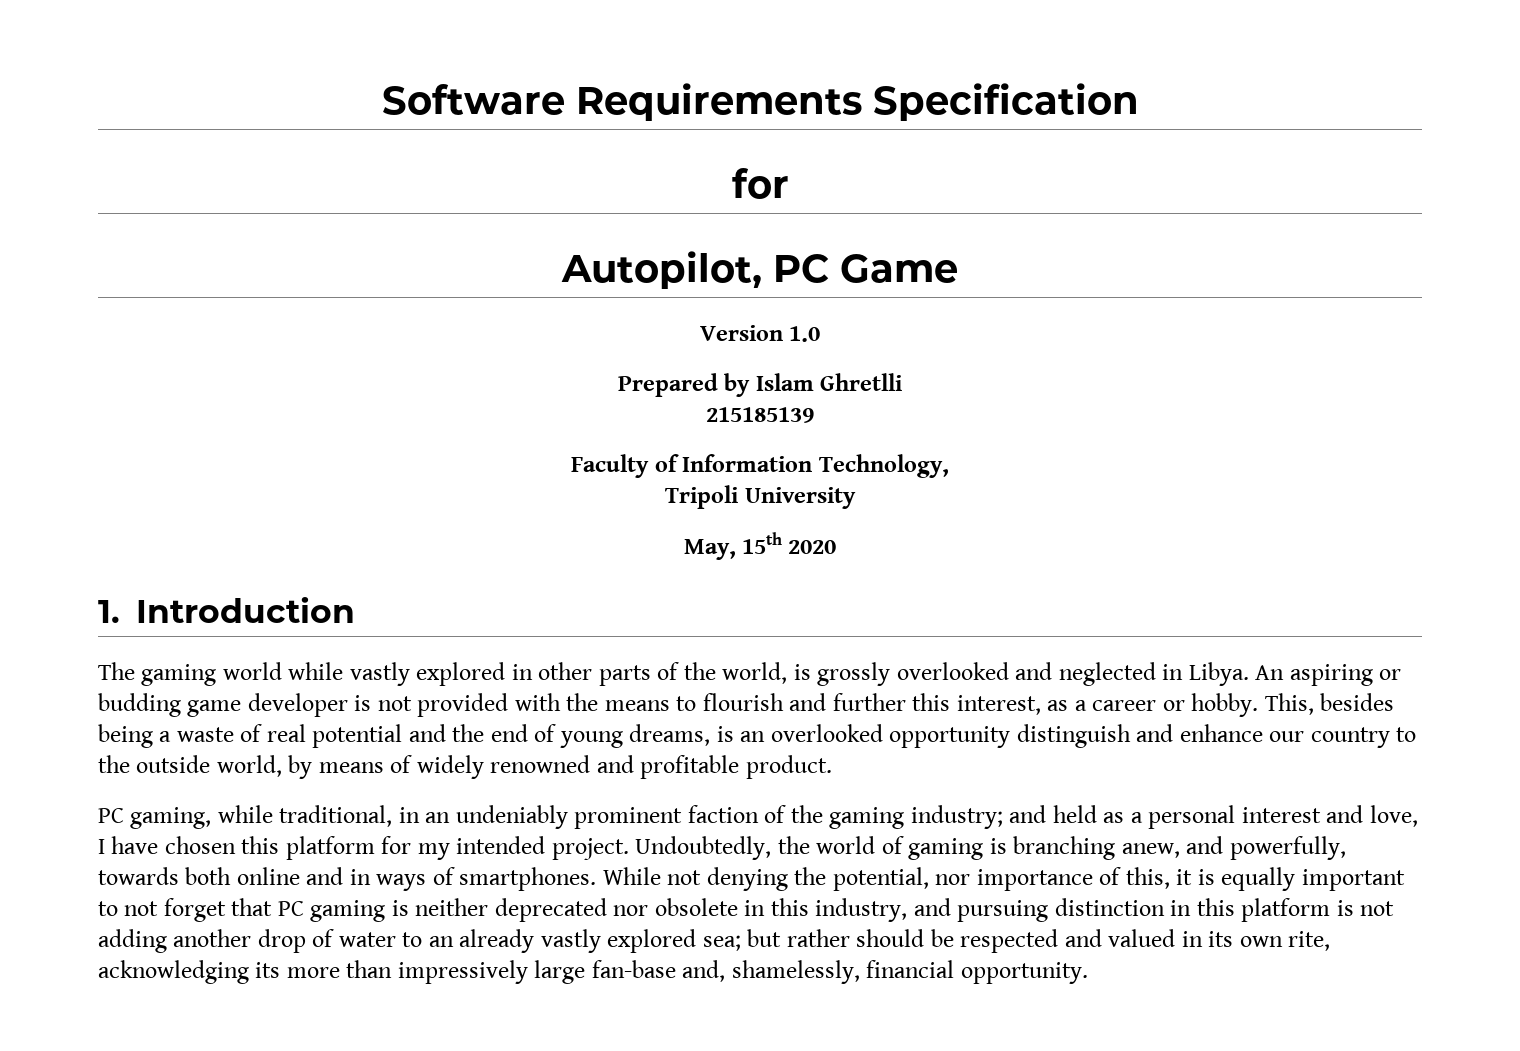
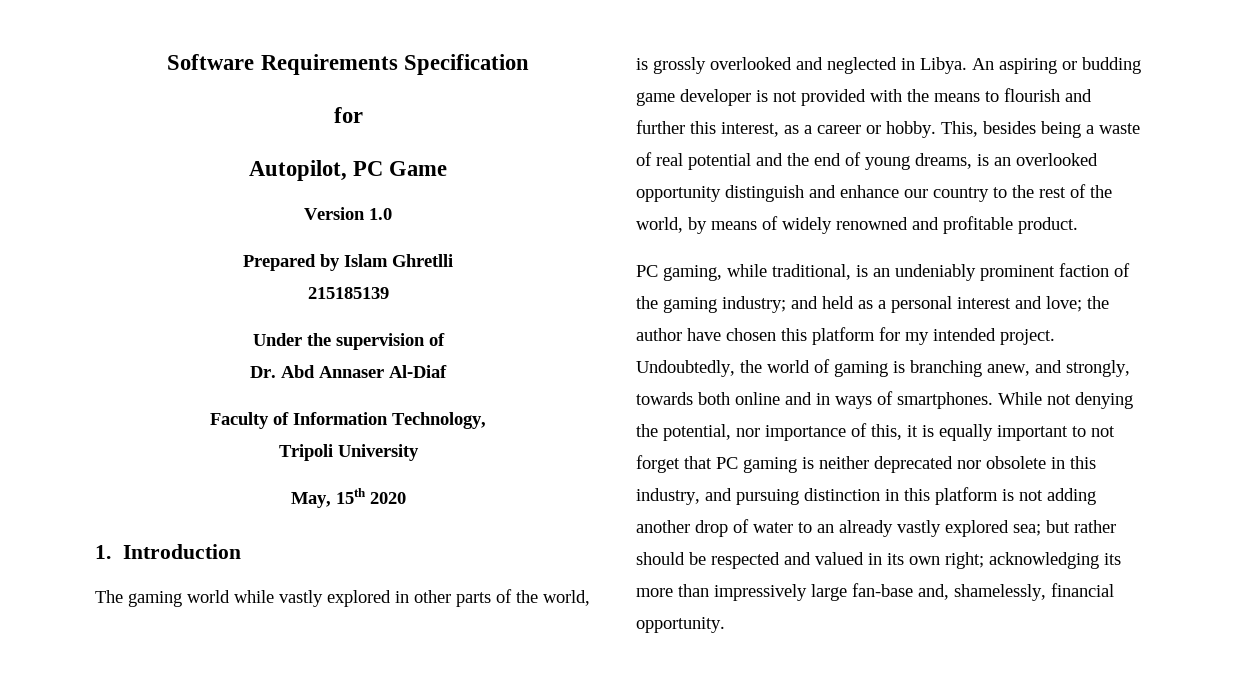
+ Under the supervision of
+ Dr. Abd Annaser Al-Diaf
- This, besides being a waste of real potential and the end of young dreams, is an overlooked opportunity distinguish and enhance our country to the outside world, by means of widely renowned and profitable product.
+ This, besides being a waste of real potential and the end of young dreams, is an overlooked opportunity distinguish and enhance our country to the rest of the world, by means of widely renowned and profitable product.
- PC gaming, while traditional, in an undeniably prominent faction of the gaming industry; and held as a personal interest and love, I have chosen this platform for my intended project.
+ PC gaming, while traditional, is an undeniably prominent faction of the gaming industry; and held as a personal interest and love; the author have chosen this platform for my intended project.
- Undoubtedly, the world of gaming is branching anew, and powerfully, towards both online and in ways of smartphones.
+ Undoubtedly, the world of gaming is branching anew, and strongly, towards both online and in ways of smartphones.
- but rather should be respected and valued in its own rite, acknowledging its more than impressively large fan-base and, shamelessly, financial opportunity.
+ but rather should be respected and valued in its own right; acknowledging its more than impressively large fan-base and, shamelessly, financial opportunity.

